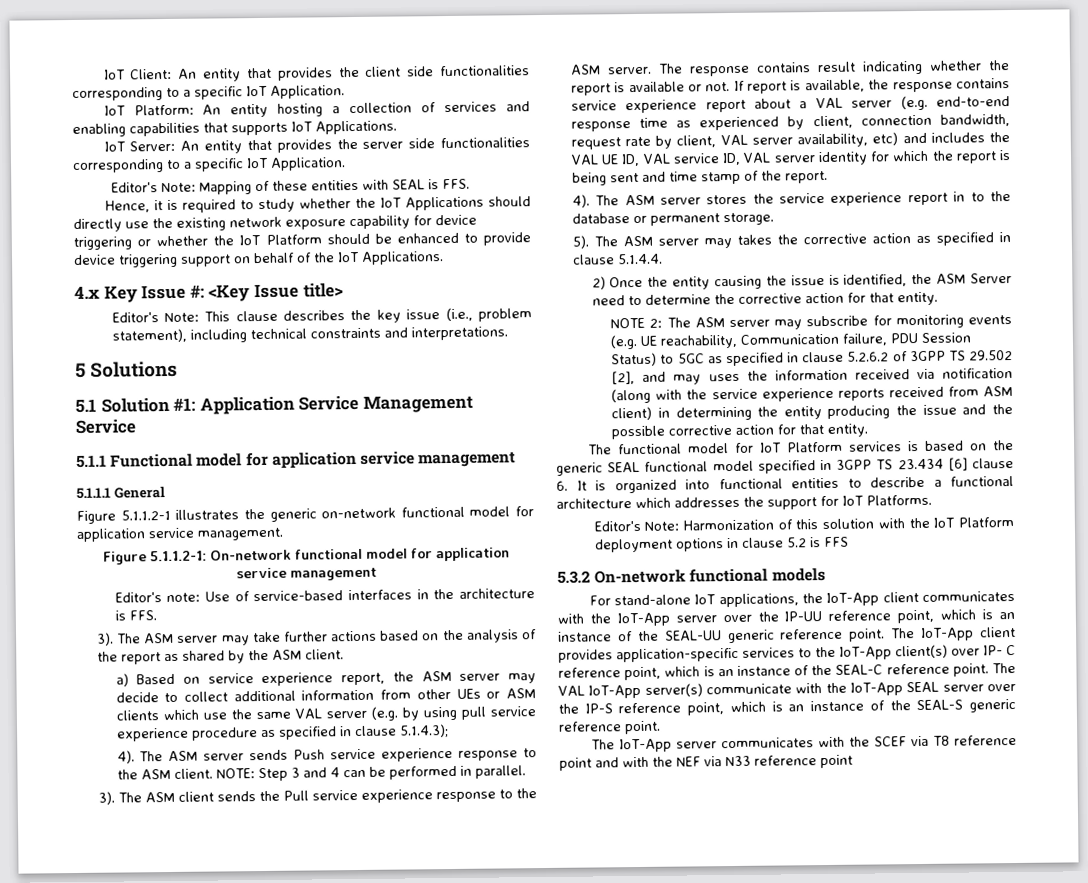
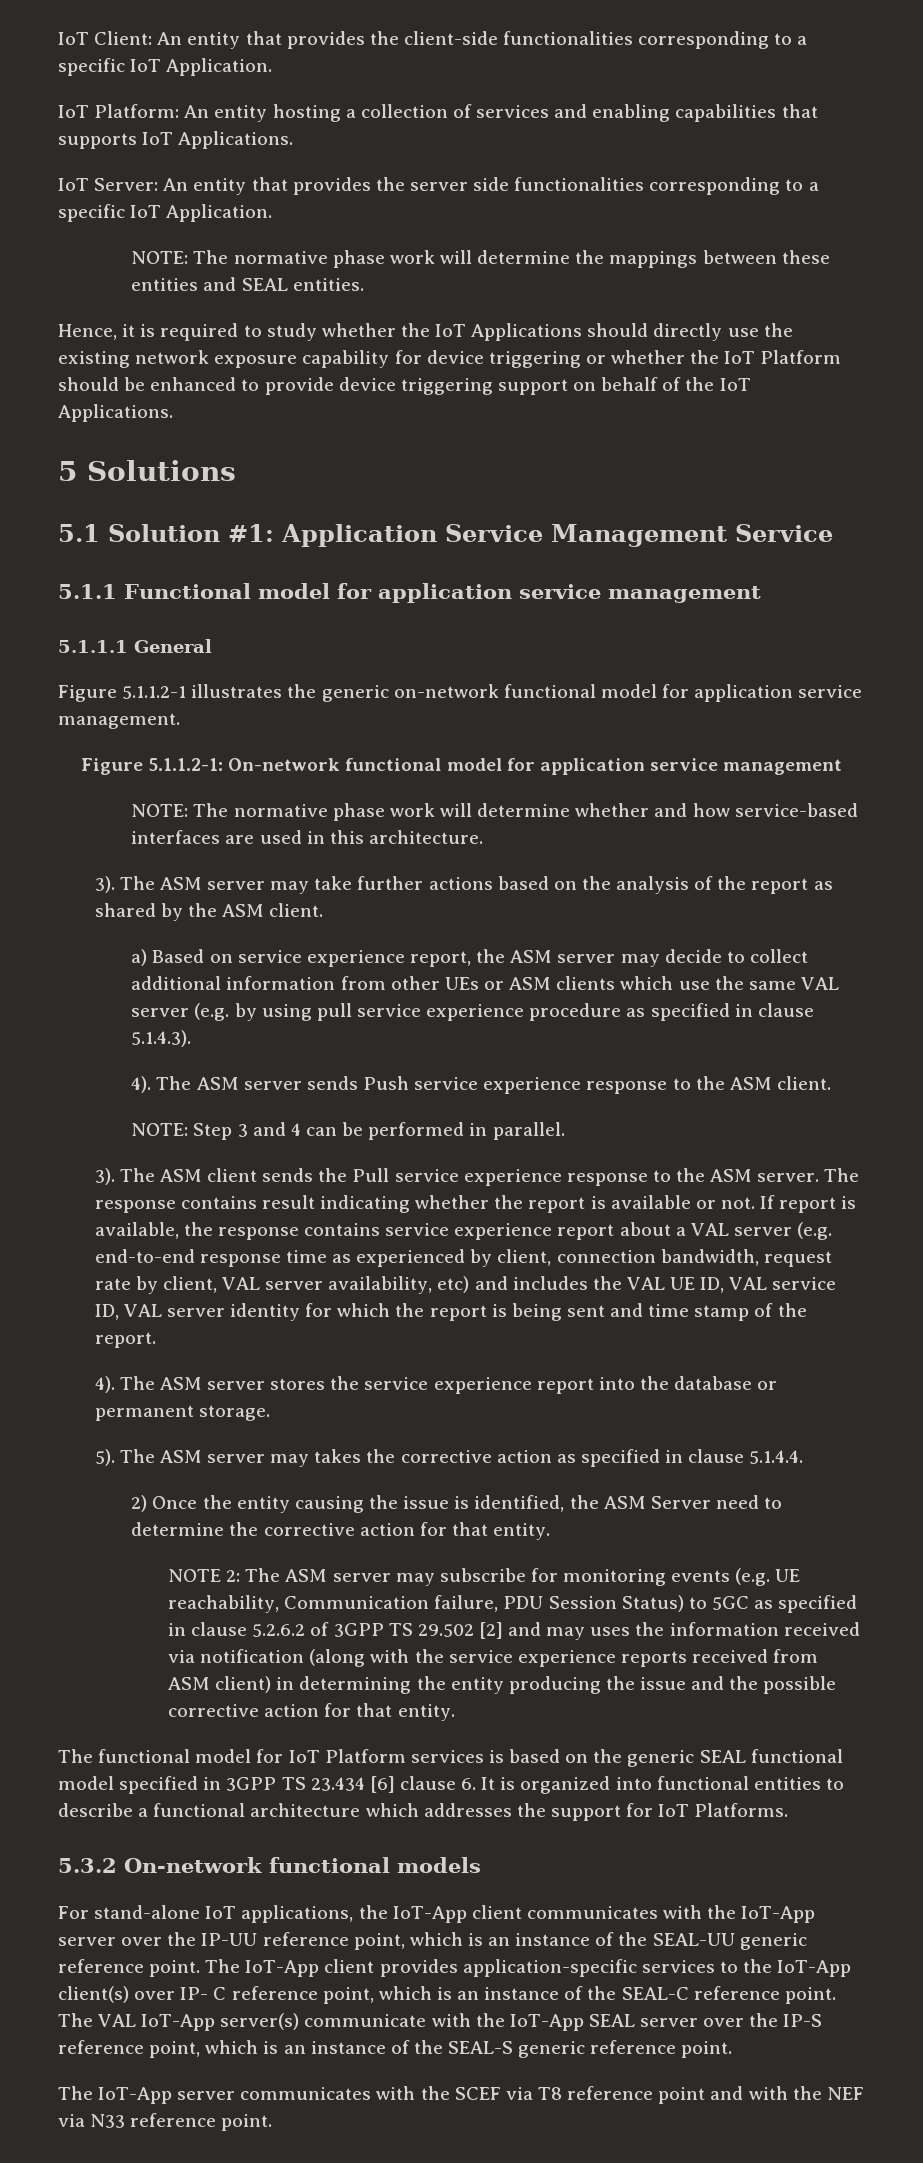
- IoT Client: An entity that provides the client side functionalities corresponding to a specific IoT Application.
+ IoT Client: An entity that provides the client-side functionalities corresponding to a specific IoT Application.
- Editor's Note: Mapping of these entities with SEAL is FFS.
+ NOTE: The normative phase work will determine the mappings between these entities and SEAL entities.
- 4.x Key Issue #: <Key Issue title>
- Editor's Note: This clause describes the key issue (i.e., problem statement), including technical constraints and interpretations.
- Editor's note: Use of service-based interfaces in the architecture is FFS.
+ NOTE: The normative phase work will determine whether and how service-based interfaces are used in this architecture.
- a) Based on service experience report, the ASM server may decide to collect additional information from other UEs or ASM clients which use the same VAL server (e.g. by using pull service experience procedure as specified in clause 5.1.4.3);
+ a) Based on service experience report, the ASM server may decide to collect additional information from other UEs or ASM clients which use the same VAL server (e.g. by using pull service experience procedure as specified in clause 5.1.4.3).
- The ASM server sends Push service experience response to the ASM client. NOTE: Step 3 and 4 can be performed in parallel.
+ The ASM server sends Push service experience response to the ASM client.
+ NOTE: Step 3 and 4 can be performed in parallel.
- The ASM server stores the service experience report in to the database or permanent storage.
+ The ASM server stores the service experience report into the database or permanent storage.
- The ASM server may subscribe for monitoring events (e.g. UE reachability, Communication failure, PDU Session Status) to 5GC as specified in clause 5.2.6.2 of 3GPP TS 29.502 [2], and may uses the information received via notification (along with the service experience reports received from ASM client) in determining the entity producing the issue and the possible corrective action for that entity.
+ The ASM server may subscribe for monitoring events (e.g. UE reachability, Communication failure, PDU Session Status) to 5GC as specified in clause 5.2.6.2 of 3GPP TS 29.502 [2] and may uses the information received via notification (along with the service experience reports received from ASM client) in determining the entity producing the issue and the possible corrective action for that entity.
- Editor's Note: Harmonization of this solution with the IoT Platform deployment options in clause 5.2 is FFS
- The IoT-App server communicates with the SCEF via T8 reference point and with the NEF via N33 reference point
+ The IoT-App server communicates with the SCEF via T8 reference point and with the NEF via N33 reference point.

